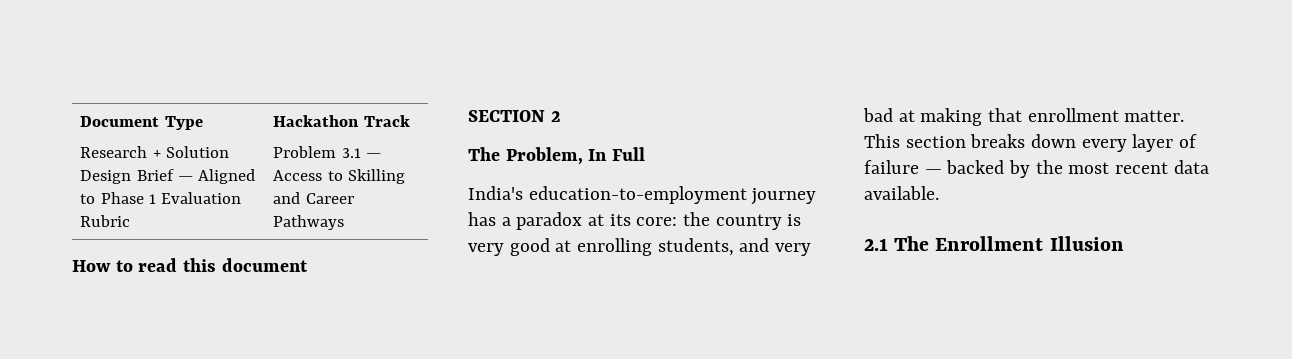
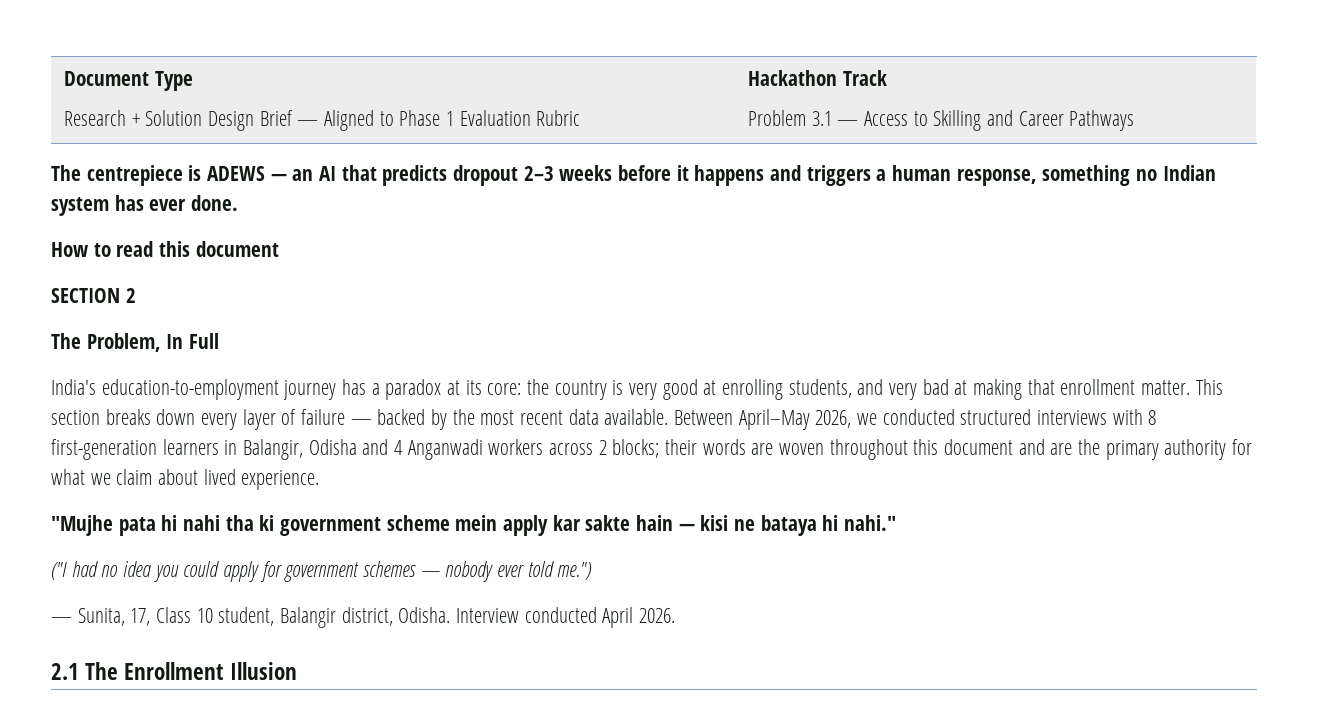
+ The centrepiece is ADEWS — an AI that predicts dropout 2–3 weeks before it happens and triggers a human response, something no Indian system has ever done.
+ Between April–May 2026, we conducted structured interviews with 8 first-generation learners in Balangir, Odisha and 4 Anganwadi workers across 2 blocks; their words are woven throughout this document and are the primary authority for what we claim about lived experience.
+ "Mujhe pata hi nahi tha ki government scheme mein apply kar sakte hain — kisi ne bataya hi nahi."
+ ("I had no idea you could apply for government schemes — nobody ever told me.")
+ — Sunita, 17, Class 10 student, Balangir district, Odisha. Interview conducted April 2026.

